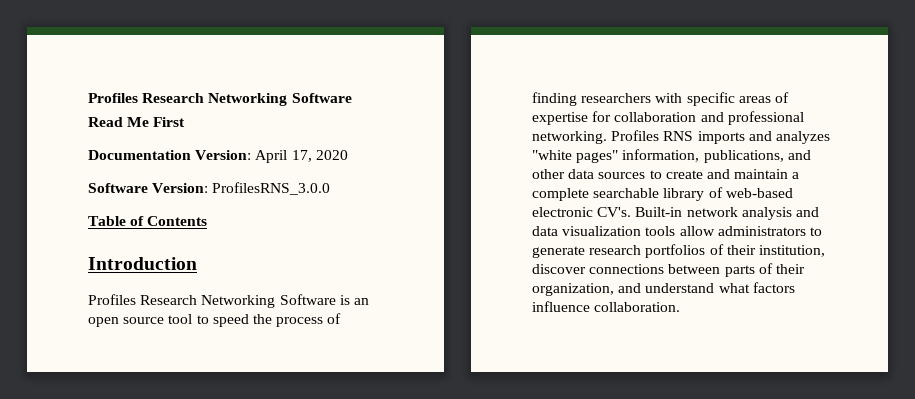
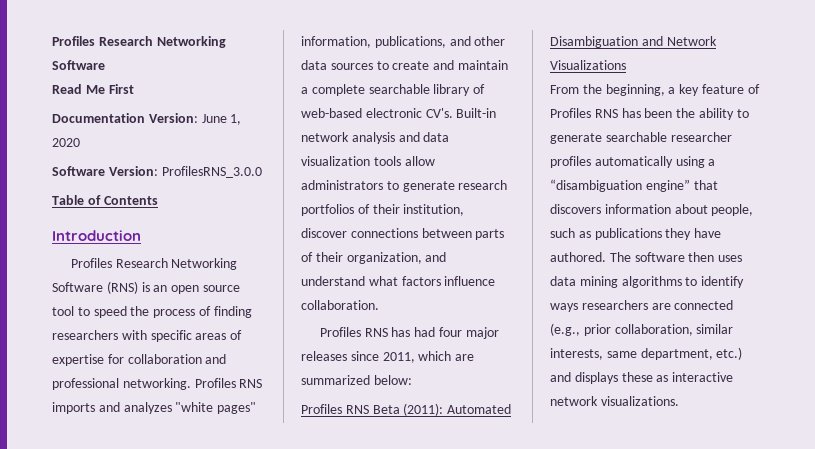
- Documentation Version: April 17, 2020
+ Documentation Version: June 1, 2020
- Profiles Research Networking Software is an open source tool to speed the process of finding researchers with specific areas of expertise for collaboration and professional networking.
+ Profiles Research Networking Software (RNS) is an open source tool to speed the process of finding researchers with specific areas of expertise for collaboration and professional networking.
+ Profiles RNS has had four major releases since 2011, which are summarized below:
+ Profiles RNS Beta (2011): Automated Disambiguation and Network Visualizations
+ From the beginning, a key feature of Profiles RNS has been the ability to generate searchable researcher profiles automatically using a “disambiguation engine” that discovers information about people, such as publications they have authored. The software then uses data mining algorithms to identify ways researchers are connected (e.g., prior collaboration, similar interests, same department, etc.) and displays these as interactive network visualizations.

